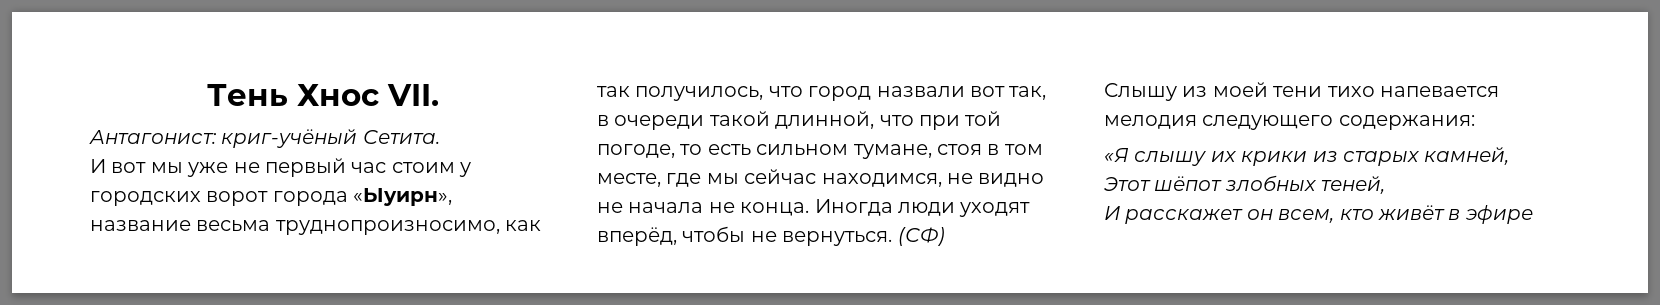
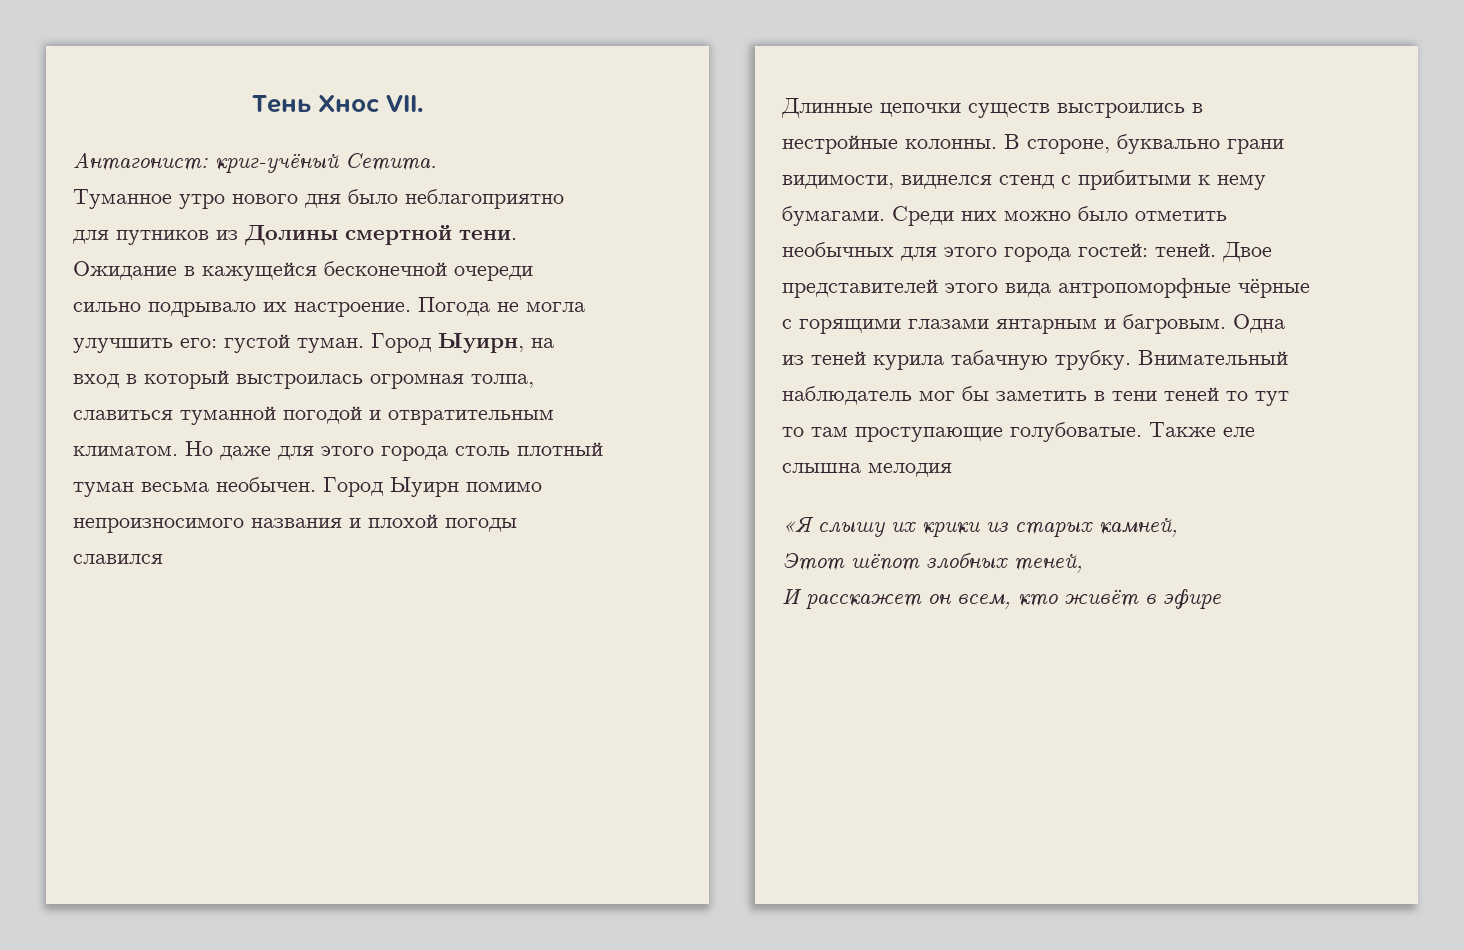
- И вот мы уже не первый час стоим у городских ворот города «Ыуирн», название весьма труднопроизносимо, как так получилось, что город назвали вот так, в очереди такой длинной, что при той погоде, то есть сильном тумане, стоя в том месте, где мы сейчас находимся, не видно не начала не конца. Иногда люди уходят вперёд, чтобы не вернуться. (СФ)
- Слышу из моей тени тихо напевается мелодия следующего содержания:
+ Туманное утро нового дня было неблагоприятно для путников из Долины смертной тени. Ожидание в кажущейся бесконечной очереди сильно подрывало их настроение. Погода не могла улучшить его: густой туман. Город Ыуирн, на вход в который выстроилась огромная толпа, славиться туманной погодой и отвратительным климатом. Но даже для этого города столь плотный туман весьма необычен. Город Ыуирн помимо непроизносимого названия и плохой погоды славился
+ Длинные цепочки существ выстроились в нестройные колонны. В стороне, буквально грани видимости, виднелся стенд с прибитыми к нему бумагами. Среди них можно было отметить необычных для этого города гостей: теней. Двое представителей этого вида антропоморфные чёрные с горящими глазами янтарным и багровым. Одна из теней курила табачную трубку. Внимательный наблюдатель мог бы заметить в тени теней то тут то там проступающие голубоватые. Также еле слышна мелодия

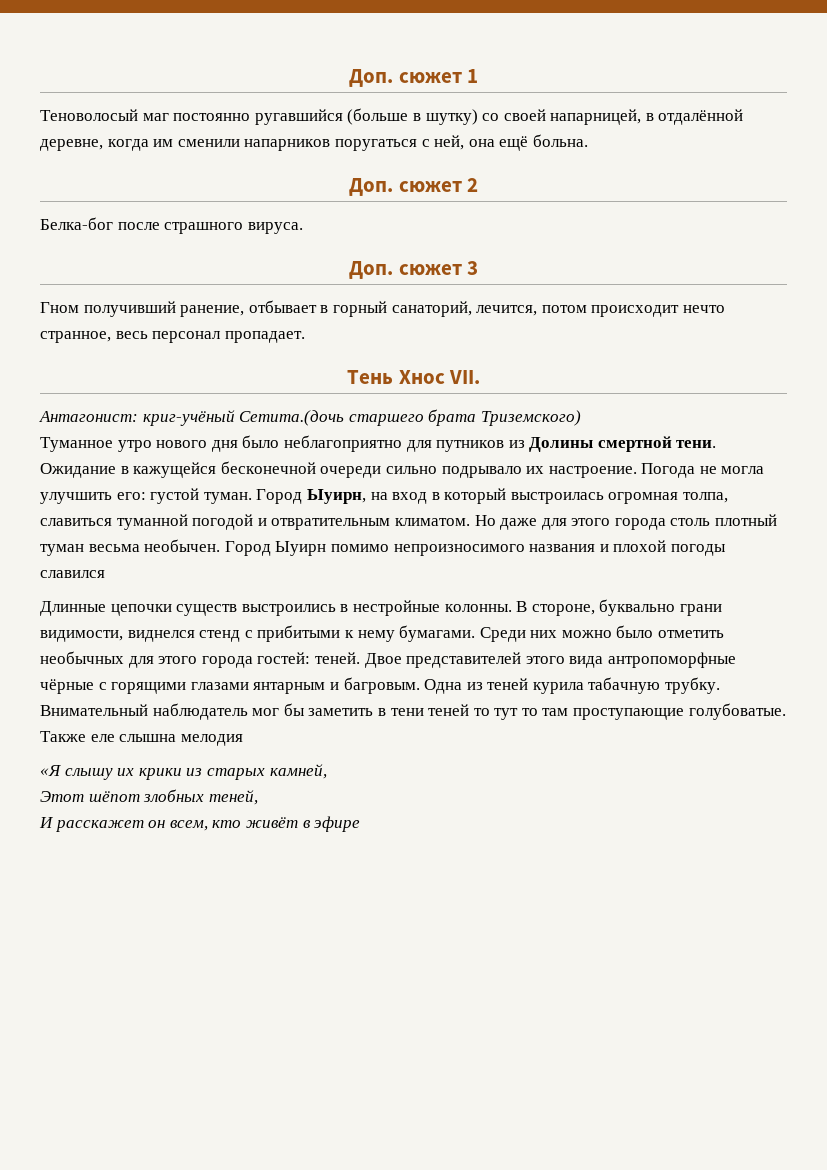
+ Доп. сюжет 1
+ Теноволосый маг постоянно ругавшийся (больше в шутку) со своей напарницей, в отдалённой деревне, когда им сменили напарников поругаться с ней, она ещё больна.
+ Доп. сюжет 2
+ Белка-бог после страшного вируса.
+ Доп. сюжет 3
+ Гном получивший ранение, отбывает в горный санаторий, лечится, потом происходит нечто странное, весь персонал пропадает.
- Антагонист: криг-учёный Сетита.
+ Антагонист: криг-учёный Сетита.(дочь старшего брата Триземского)

